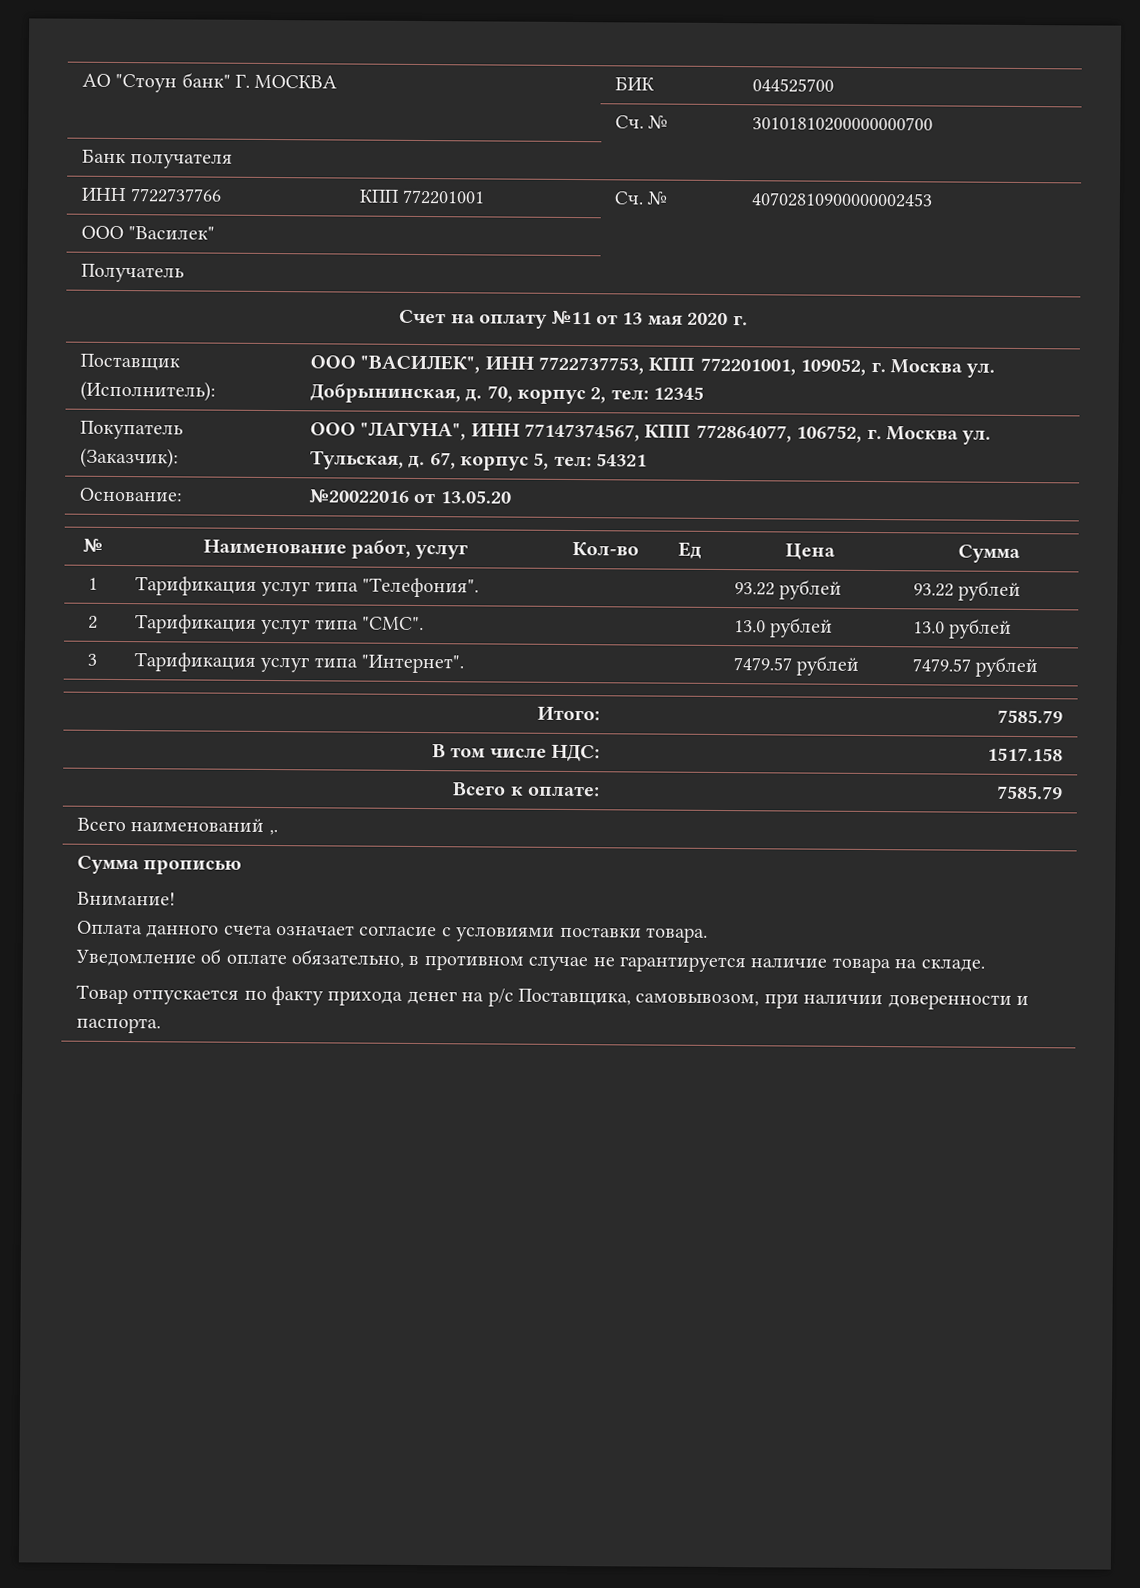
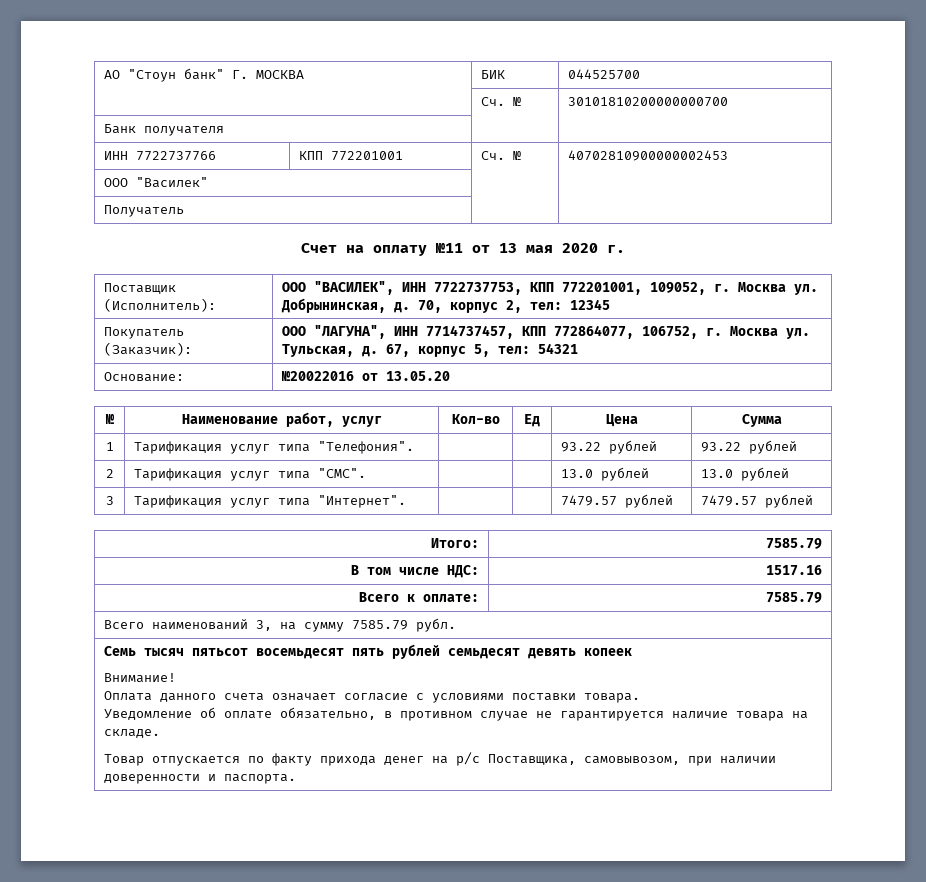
- Покупатель (Заказчик): | ООО "ЛАГУНА", ИНН 77147374567, КПП 772864077, 106752, г. Москва ул. Тульская, д. 67, корпус 5, тел: 54321
+ Покупатель (Заказчик): | ООО "ЛАГУНА", ИНН 7714737457, КПП 772864077, 106752, г. Москва ул. Тульская, д. 67, корпус 5, тел: 54321
- В том числе НДС: | 1517.158
+ В том числе НДС: | 1517.16
- Всего наименований ,.
- Сумма прописью
+ Всего наименований 3, на сумму 7585.79 рубл.
+ Семь тысяч пятьсот восемьдесят пять рублей семьдесят девять копеек

